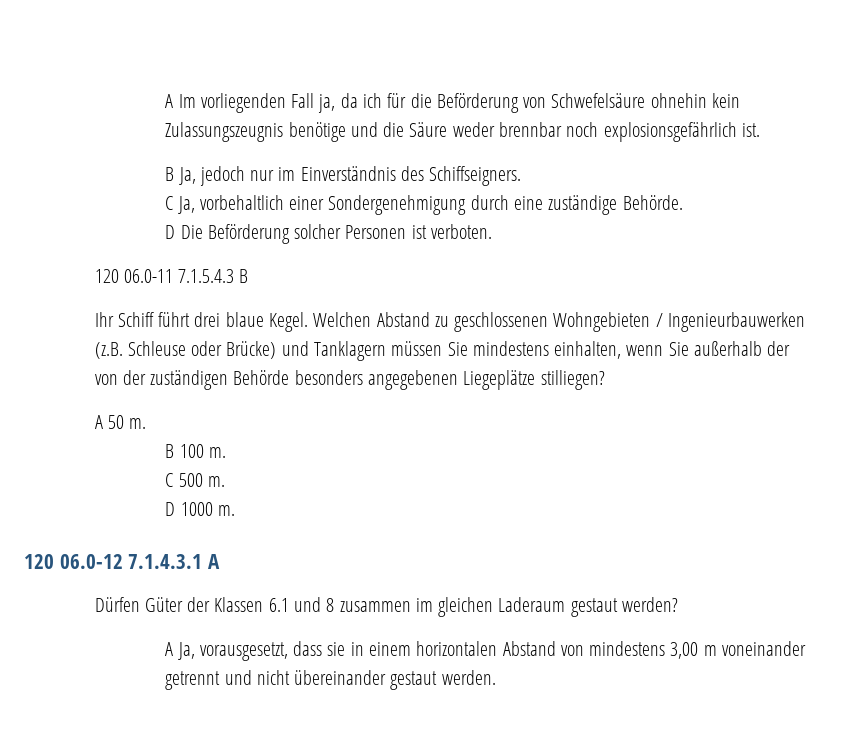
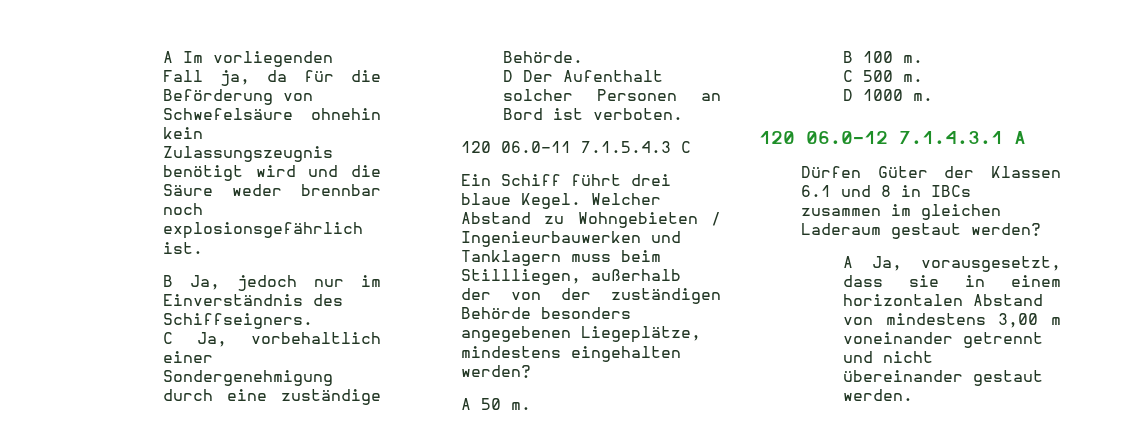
- A Im vorliegenden Fall ja, da ich für die Beförderung von Schwefelsäure ohnehin kein Zulassungszeugnis benötige und die Säure weder brennbar noch explosionsgefährlich ist.
+ A Im vorliegenden Fall ja, da für die Beförderung von Schwefelsäure ohnehin kein Zulassungszeugnis benötigt wird und die Säure weder brennbar noch explosionsgefährlich ist.
- D Die Beförderung solcher Personen ist verboten.
+ D Der Aufenthalt solcher Personen an Bord ist verboten.
- 120 06.0-11 7.1.5.4.3 B
- Ihr Schiff führt drei blaue Kegel.
+ 120 06.0-11 7.1.5.4.3 C
+ Ein Schiff führt drei blaue Kegel.
- Welchen Abstand zu geschlossenen Wohngebieten / Ingenieurbauwerken (z.B. Schleuse oder Brücke) und Tanklagern müssen Sie mindestens einhalten, wenn Sie außerhalb der von der zuständigen Behörde besonders angegebenen Liegeplätze stilliegen?
+ Welcher Abstand zu Wohngebieten / Ingenieurbauwerken und Tanklagern muss beim Stillliegen, außerhalb der von der zuständigen Behörde besonders angegebenen Liegeplätze, mindestens eingehalten werden?
- Dürfen Güter der Klassen 6.1 und 8 zusammen im gleichen Laderaum gestaut werden?
+ Dürfen Güter der Klassen 6.1 und 8 in IBCs zusammen im gleichen Laderaum gestaut werden?

